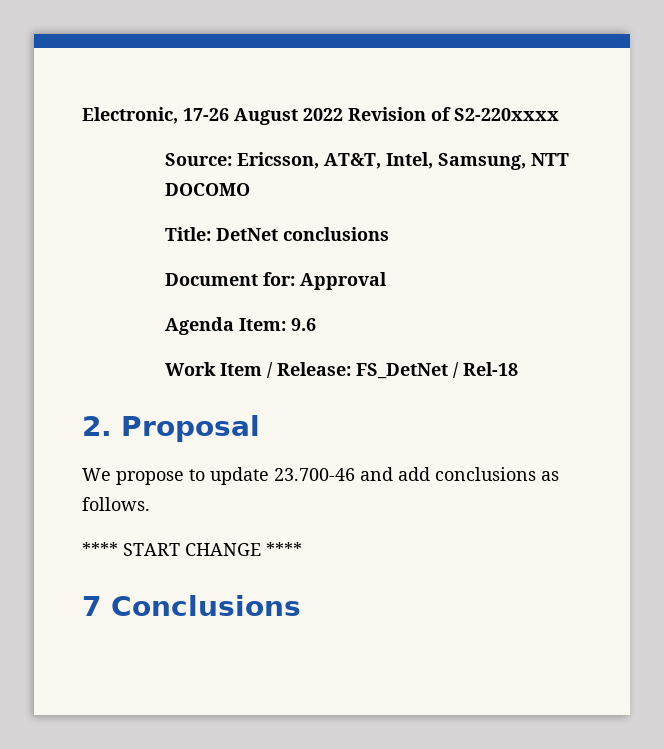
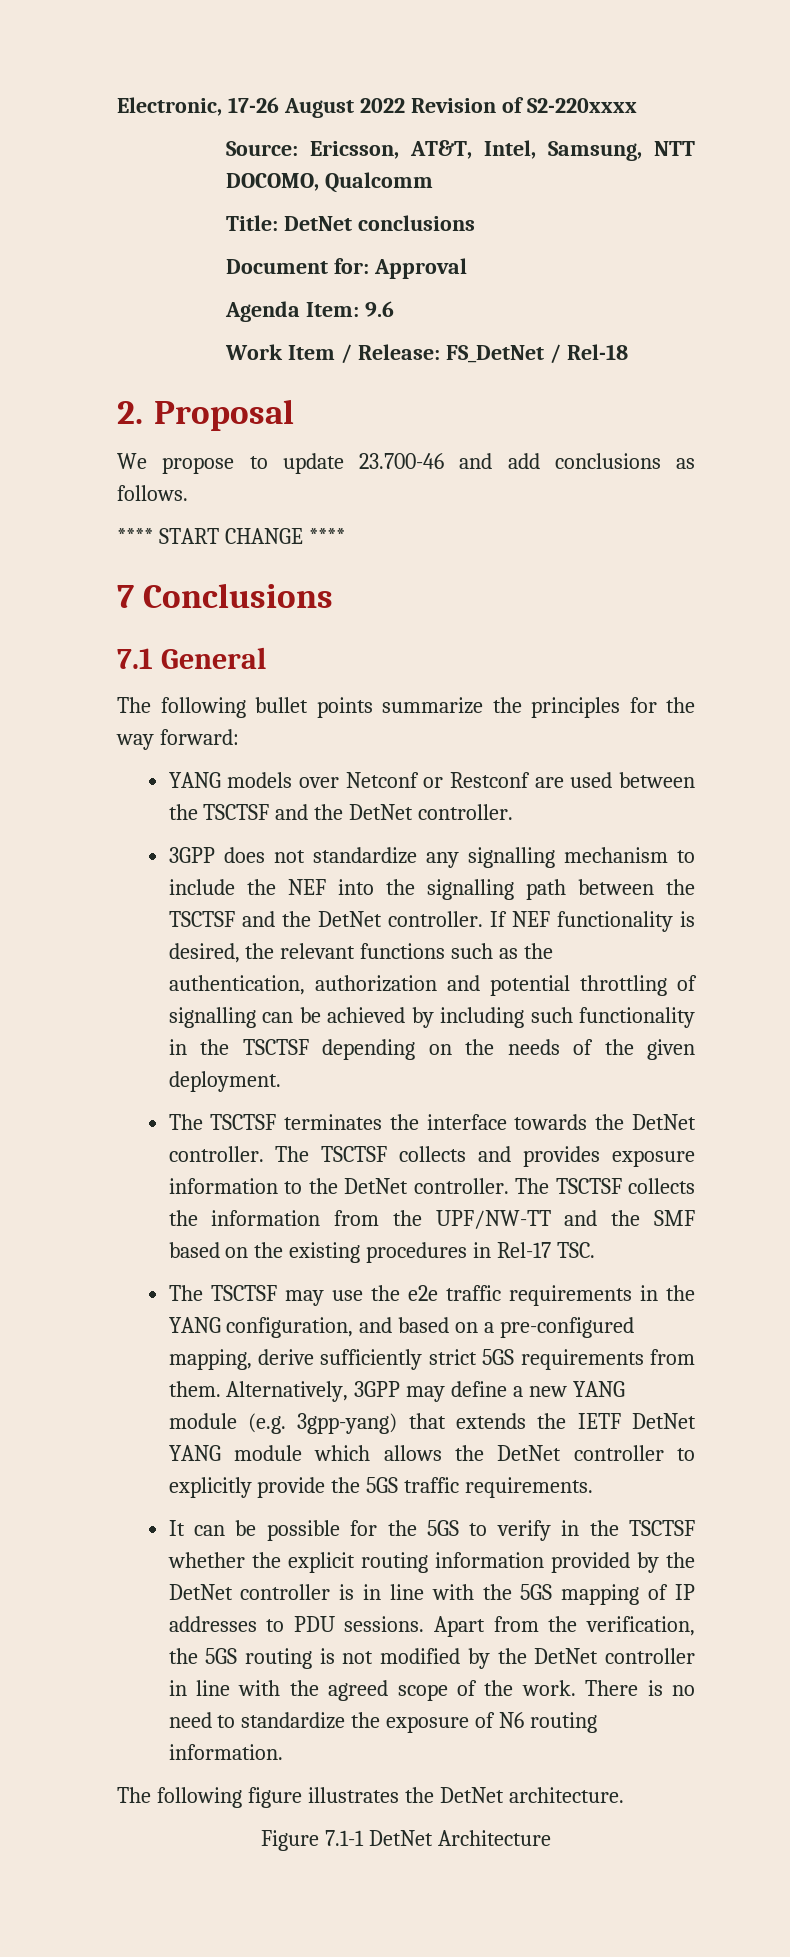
- Source: Ericsson, AT&T, Intel, Samsung, NTT DOCOMO
+ Source: Ericsson, AT&T, Intel, Samsung, NTT DOCOMO, Qualcomm
+ 7.1 General
+ The following bullet points summarize the principles for the way forward:
+ YANG models over Netconf or Restconf are used between the TSCTSF and the DetNet controller.
+ 3GPP does not standardize any signalling mechanism to include the NEF into the signalling path between the TSCTSF and the DetNet controller. If NEF functionality is desired, the relevant functions such as the authentication, authorization and potential throttling of signalling can be achieved by including such functionality in the TSCTSF depending on the needs of the given deployment.
+ The TSCTSF terminates the interface towards the DetNet controller. The TSCTSF collects and provides exposure information to the DetNet controller. The TSCTSF collects the information from the UPF/NW-TT and the SMF based on the existing procedures in Rel-17 TSC.
+ The TSCTSF may use the e2e traffic requirements in the YANG configuration, and based on a pre-configured mapping, derive sufficiently strict 5GS requirements from them. Alternatively, 3GPP may define a new YANG module (e.g. 3gpp-yang) that extends the IETF DetNet YANG module which allows the DetNet controller to explicitly provide the 5GS traffic requirements.
+ It can be possible for the 5GS to verify in the TSCTSF whether the explicit routing information provided by the DetNet controller is in line with the 5GS mapping of IP addresses to PDU sessions. Apart from the verification, the 5GS routing is not modified by the DetNet controller in line with the agreed scope of the work. There is no need to standardize the exposure of N6 routing information.
+ The following figure illustrates the DetNet architecture.
+ Figure 7.1-1 DetNet Architecture

